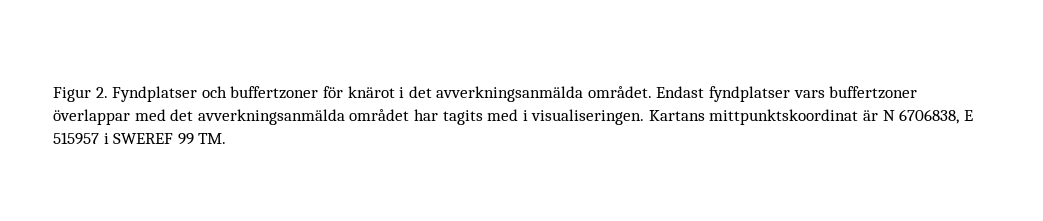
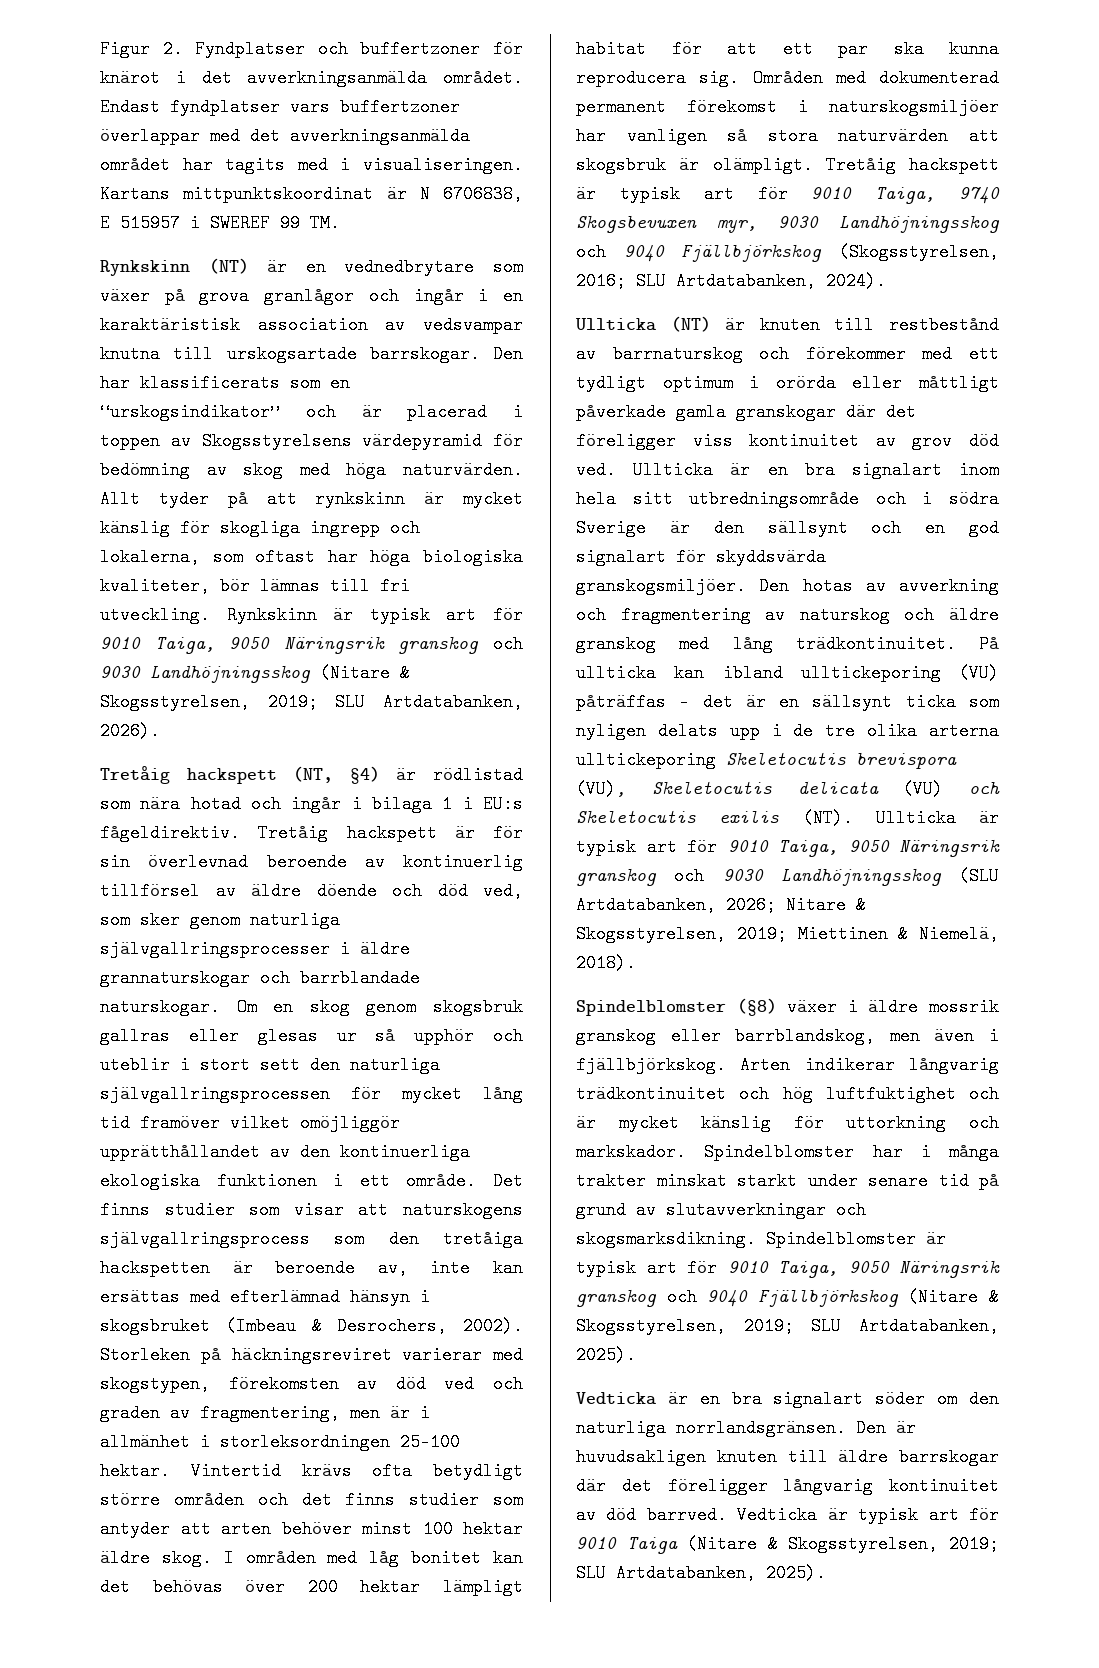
+ Rynkskinn (NT) är en vednedbrytare som växer på grova granlågor och ingår i en karaktäristisk association av vedsvampar knutna till urskogsartade barrskogar. Den har klassificerats som en “urskogsindikator” och är placerad i toppen av Skogsstyrelsens värdepyramid för bedömning av skog med höga naturvärden. Allt tyder på att rynkskinn är mycket känslig för skogliga ingrepp och lokalerna, som oftast har höga biologiska kvaliteter, bör lämnas till fri utveckling. Rynkskinn är typisk art för 9010 Taiga, 9050 Näringsrik granskog och 9030 Landhöjningsskog (Nitare & Skogsstyrelsen, 2019; SLU Artdatabanken, 2026).
+ Tretåig hackspett (NT, §4) är rödlistad som nära hotad och ingår i bilaga 1 i EU:s fågeldirektiv. Tretåig hackspett är för sin överlevnad beroende av kontinuerlig tillförsel av äldre döende och död ved, som sker genom naturliga självgallringsprocesser i äldre grannaturskogar och barrblandade naturskogar. Om en skog genom skogsbruk gallras eller glesas ur så upphör och uteblir i stort sett den naturliga självgallringsprocessen för mycket lång tid framöver vilket omöjliggör upprätthållandet av den kontinuerliga ekologiska funktionen i ett område. Det finns studier som visar att naturskogens självgallringsprocess som den tretåiga hackspetten är beroende av, inte kan ersättas med efterlämnad hänsyn i skogsbruket (Imbeau & Desrochers, 2002). Storleken på häckningsreviret varierar med skogstypen, förekomsten av död ved och graden av fragmentering, men är i allmänhet i storleksordningen 25–100 hektar. Vintertid krävs ofta betydligt större områden och det finns studier som antyder att arten behöver minst 100 hektar äldre skog. I områden med låg bonitet kan det behövas över 200 hektar lämpligt habitat för att ett par ska kunna reproducera sig. Områden med dokumenterad permanent förekomst i naturskogsmiljöer har vanligen så stora naturvärden att skogsbruk är olämpligt. Tretåig hackspett är typisk art för 9010 Taiga, 9740 Skogsbevuxen myr, 9030 Landhöjningsskog och 9040 Fjällbjörkskog (Skogsstyrelsen, 2016; SLU Artdatabanken, 2024).
+ Ullticka (NT) är knuten till restbestånd av barrnaturskog och förekommer med ett tydligt optimum i orörda eller måttligt påverkade gamla granskogar där det föreligger viss kontinuitet av grov död ved. Ullticka är en bra signalart inom hela sitt utbredningsområde och i södra Sverige är den sällsynt och en god signalart för skyddsvärda granskogsmiljöer. Den hotas av avverkning och fragmentering av naturskog och äldre granskog med lång trädkontinuitet. På ullticka kan ibland ulltickeporing (VU) påträffas - det är en sällsynt ticka som nyligen delats upp i de tre olika arterna ulltickeporing Skeletocutis brevispora (VU), Skeletocutis delicata (VU) och Skeletocutis exilis (NT). Ullticka är typisk art för 9010 Taiga, 9050 Näringsrik granskog och 9030 Landhöjningsskog (SLU Artdatabanken, 2026; Nitare & Skogsstyrelsen, 2019; Miettinen & Niemelä, 2018).
+ Spindelblomster (§8) växer i äldre mossrik granskog eller barrblandskog, men även i fjällbjörkskog. Arten indikerar långvarig trädkontinuitet och hög luftfuktighet och är mycket känslig för uttorkning och markskador. Spindelblomster har i många trakter minskat starkt under senare tid på grund av slutavverkningar och skogsmarksdikning. Spindelblomster är typisk art för 9010 Taiga, 9050 Näringsrik granskog och 9040 Fjällbjörkskog (Nitare & Skogsstyrelsen, 2019; SLU Artdatabanken, 2025).
+ Vedticka är en bra signalart söder om den naturliga norrlandsgränsen. Den är huvudsakligen knuten till äldre barrskogar där det föreligger långvarig kontinuitet av död barrved. Vedticka är typisk art för 9010 Taiga (Nitare & Skogsstyrelsen, 2019; SLU Artdatabanken, 2025).

